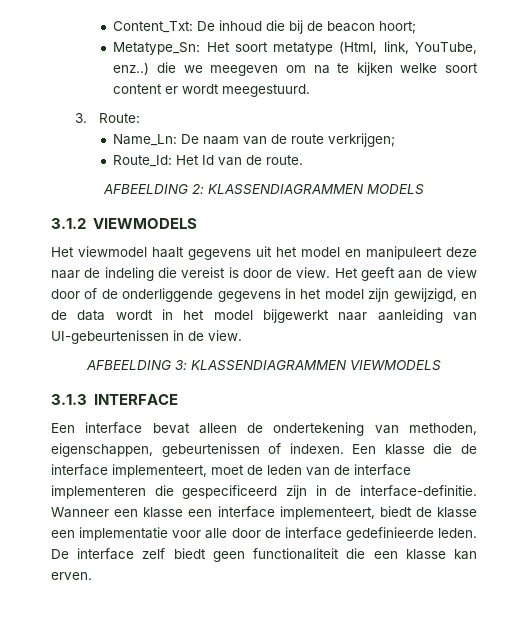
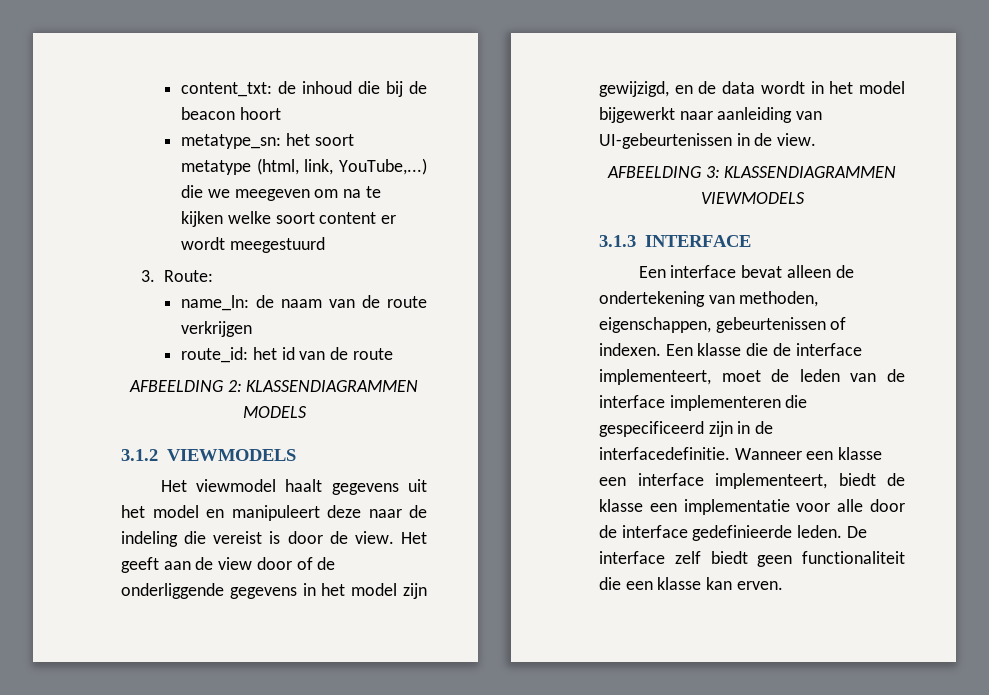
- Content_Txt: De inhoud die bij de beacon hoort;
- Metatype_Sn: Het soort metatype (Html, link, YouTube, enz..) die we meegeven om na te kijken welke soort content er wordt meegestuurd.
+ content_txt: de inhoud die bij de beacon hoort
+ metatype_sn: het soort metatype (html, link, YouTube,...) die we meegeven om na te kijken welke soort content er wordt meegestuurd
- Name_Ln: De naam van de route verkrijgen;
- Route_Id: Het Id van de route.
+ name_ln: de naam van de route verkrijgen
+ route_id: het id van de route
- Een klasse die de interface implementeert, moet de leden van de interface implementeren die gespecificeerd zijn in de interface-definitie.
+ Een klasse die de interface implementeert, moet de leden van de interface implementeren die gespecificeerd zijn in de interfacedefinitie.

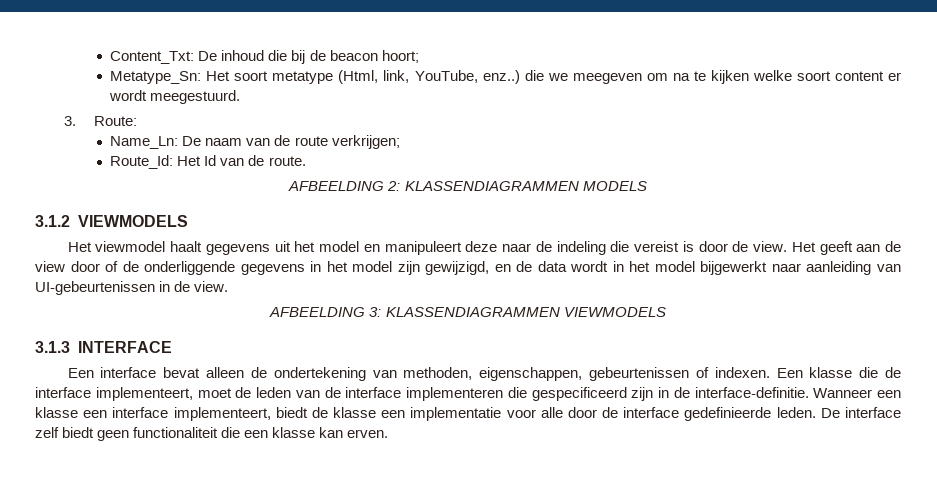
- content_txt: de inhoud die bij de beacon hoort
- metatype_sn: het soort metatype (html, link, YouTube,...) die we meegeven om na te kijken welke soort content er wordt meegestuurd
+ Content_Txt: De inhoud die bij de beacon hoort;
+ Metatype_Sn: Het soort metatype (Html, link, YouTube, enz..) die we meegeven om na te kijken welke soort content er wordt meegestuurd.
- name_ln: de naam van de route verkrijgen
- route_id: het id van de route
+ Name_Ln: De naam van de route verkrijgen;
+ Route_Id: Het Id van de route.
- Een klasse die de interface implementeert, moet de leden van de interface implementeren die gespecificeerd zijn in de interfacedefinitie.
+ Een klasse die de interface implementeert, moet de leden van de interface implementeren die gespecificeerd zijn in de interface-definitie.

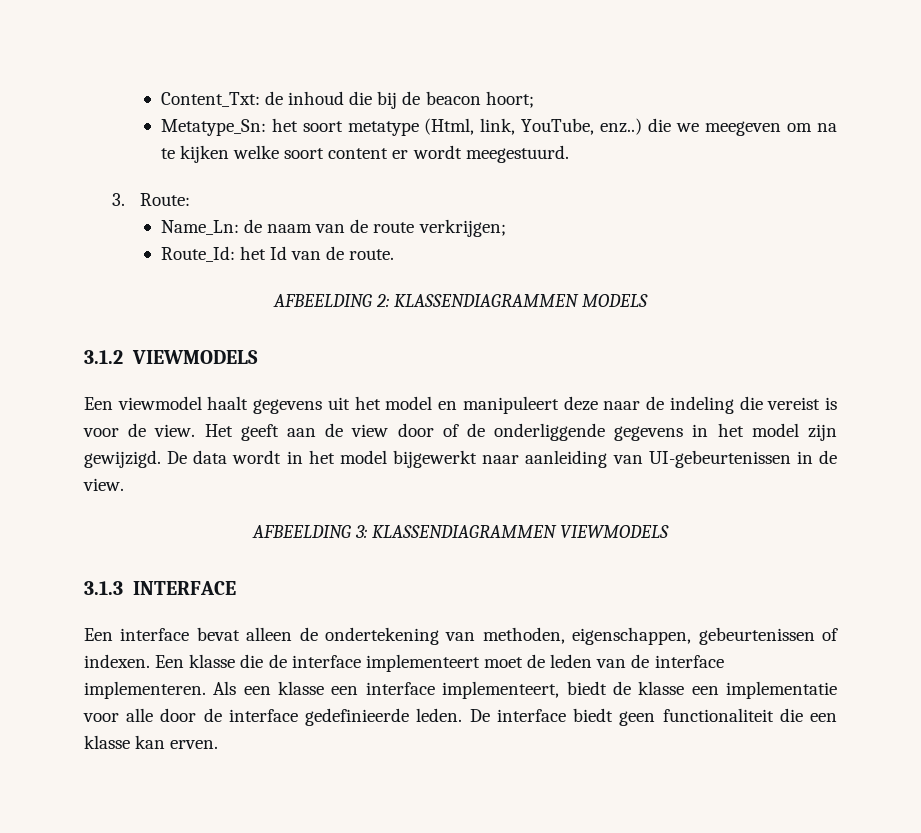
- Content_Txt: De inhoud die bij de beacon hoort;
+ Content_Txt: de inhoud die bij de beacon hoort;
- Metatype_Sn: Het soort metatype (Html, link, YouTube, enz..) die we meegeven om na te kijken welke soort content er wordt meegestuurd.
+ Metatype_Sn: het soort metatype (Html, link, YouTube, enz..) die we meegeven om na te kijken welke soort content er wordt meegestuurd.
- Name_Ln: De naam van de route verkrijgen;
+ Name_Ln: de naam van de route verkrijgen;
- Route_Id: Het Id van de route.
+ Route_Id: het Id van de route.
- Het viewmodel haalt gegevens uit het model en manipuleert deze naar de indeling die vereist is door de view.
+ Een viewmodel haalt gegevens uit het model en manipuleert deze naar de indeling die vereist is voor de view.
- Het geeft aan de view door of de onderliggende gegevens in het model zijn gewijzigd, en de data wordt in het model bijgewerkt naar aanleiding van UI-gebeurtenissen in de view.
+ Het geeft aan de view door of de onderliggende gegevens in het model zijn gewijzigd. De data wordt in het model bijgewerkt naar aanleiding van UI-gebeurtenissen in de view.
- Een klasse die de interface implementeert, moet de leden van de interface implementeren die gespecificeerd zijn in de interface-definitie. Wanneer een klasse een interface implementeert, biedt de klasse een implementatie voor alle door de interface gedefinieerde leden.
+ Een klasse die de interface implementeert moet de leden van de interface implementeren. Als een klasse een interface implementeert, biedt de klasse een implementatie voor alle door de interface gedefinieerde leden.
- De interface zelf biedt geen functionaliteit die een klasse kan erven.
+ De interface biedt geen functionaliteit die een klasse kan erven.

